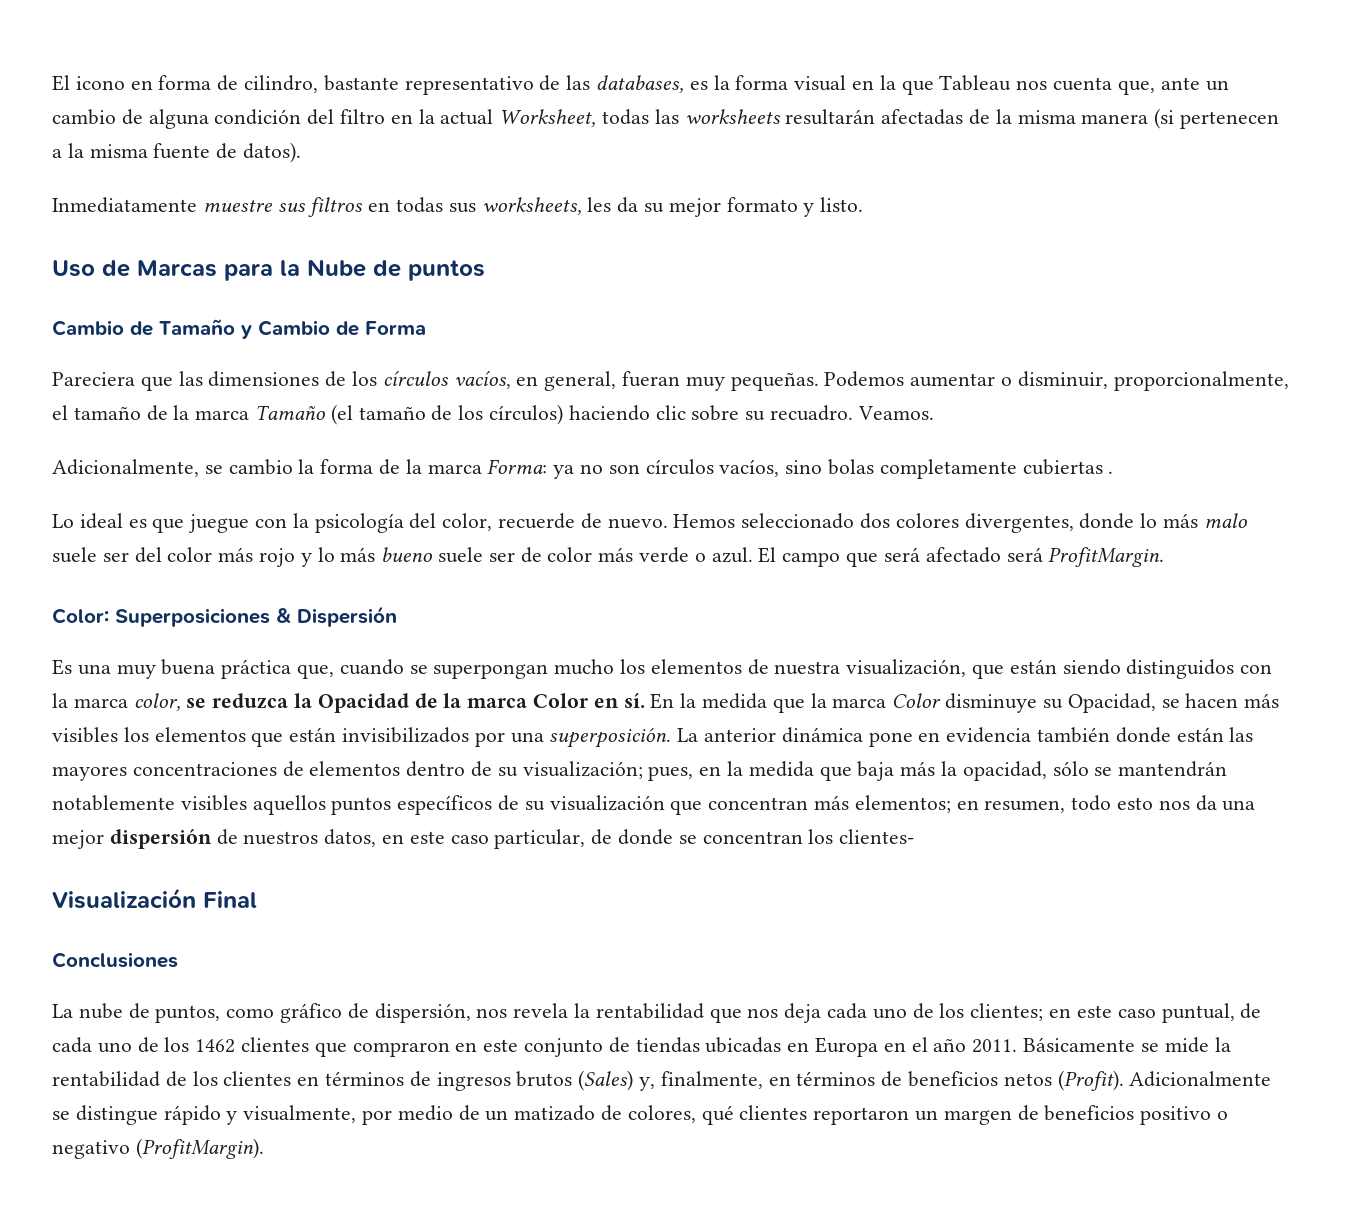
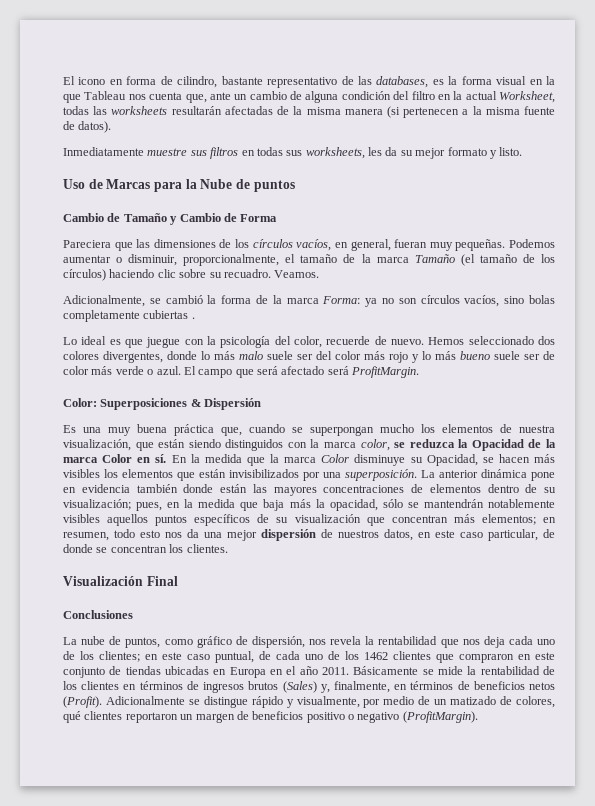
- Adicionalmente, se cambio la forma de la marca Forma: ya no son círculos vacíos, sino bolas completamente cubiertas .
+ Adicionalmente, se cambió la forma de la marca Forma: ya no son círculos vacíos, sino bolas completamente cubiertas .
- en resumen, todo esto nos da una mejor dispersión de nuestros datos, en este caso particular, de donde se concentran los clientes-
+ en resumen, todo esto nos da una mejor dispersión de nuestros datos, en este caso particular, de donde se concentran los clientes.

